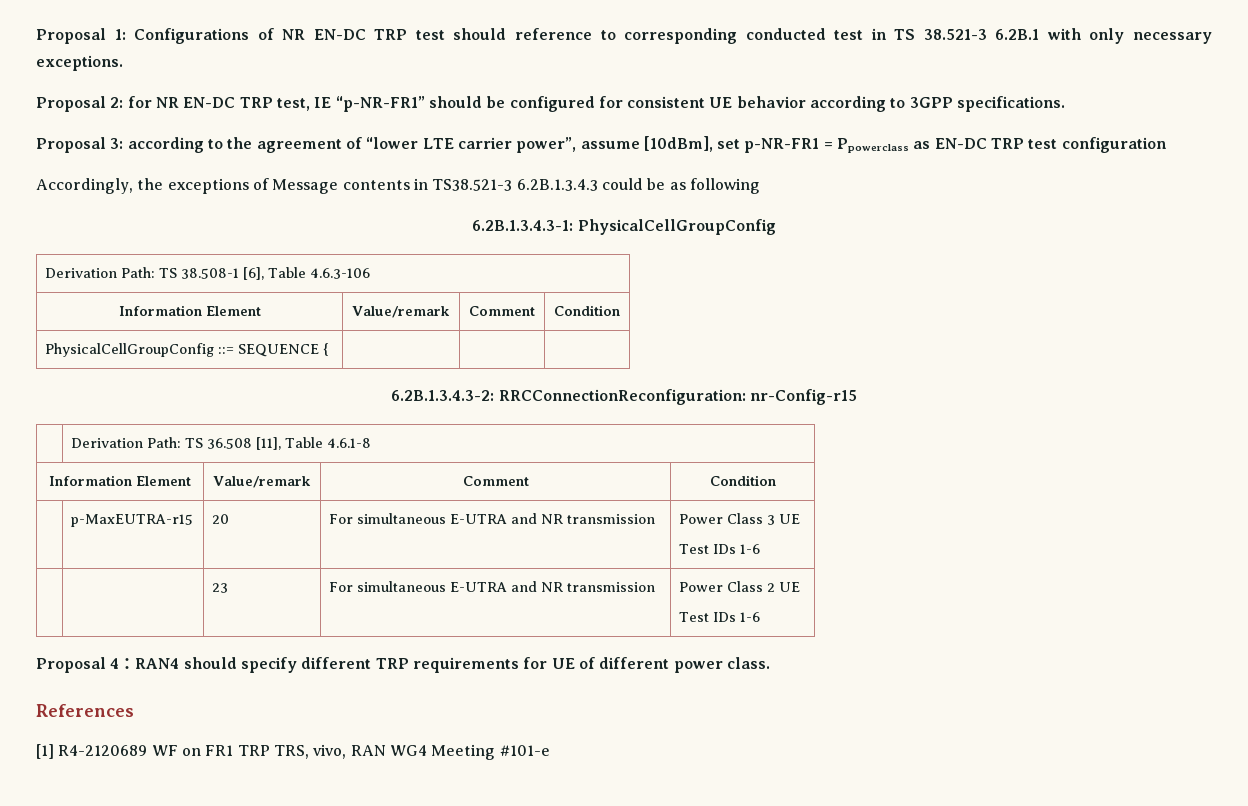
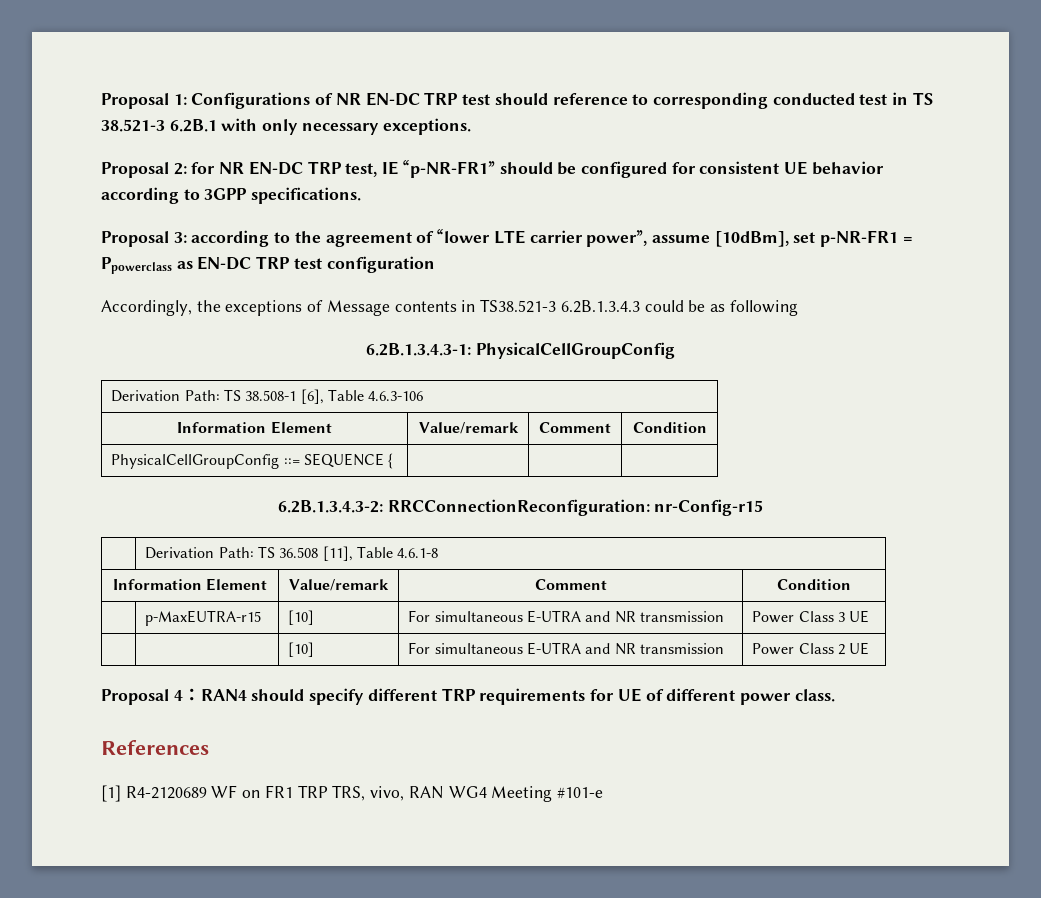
- | p-MaxEUTRA-r15 | 20 | For simultaneous E-UTRA and NR transmission | Power Class 3 UE
- Test IDs 1-6
- | | 23 | For simultaneous E-UTRA and NR transmission | Power Class 2 UE
- Test IDs 1-6
+ | p-MaxEUTRA-r15 | [10] | For simultaneous E-UTRA and NR transmission | Power Class 3 UE
+ | | [10] | For simultaneous E-UTRA and NR transmission | Power Class 2 UE

